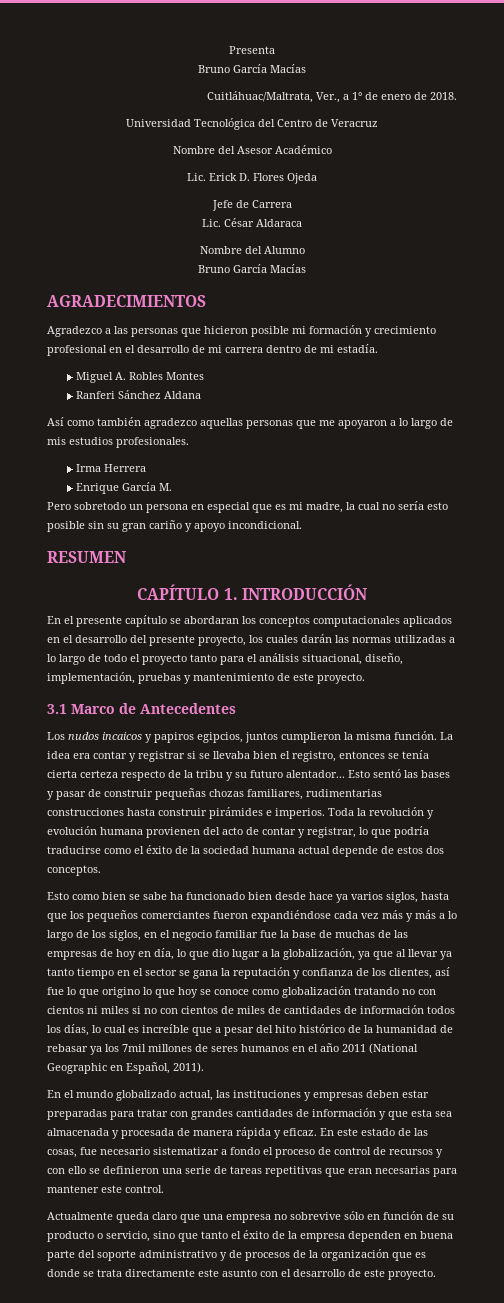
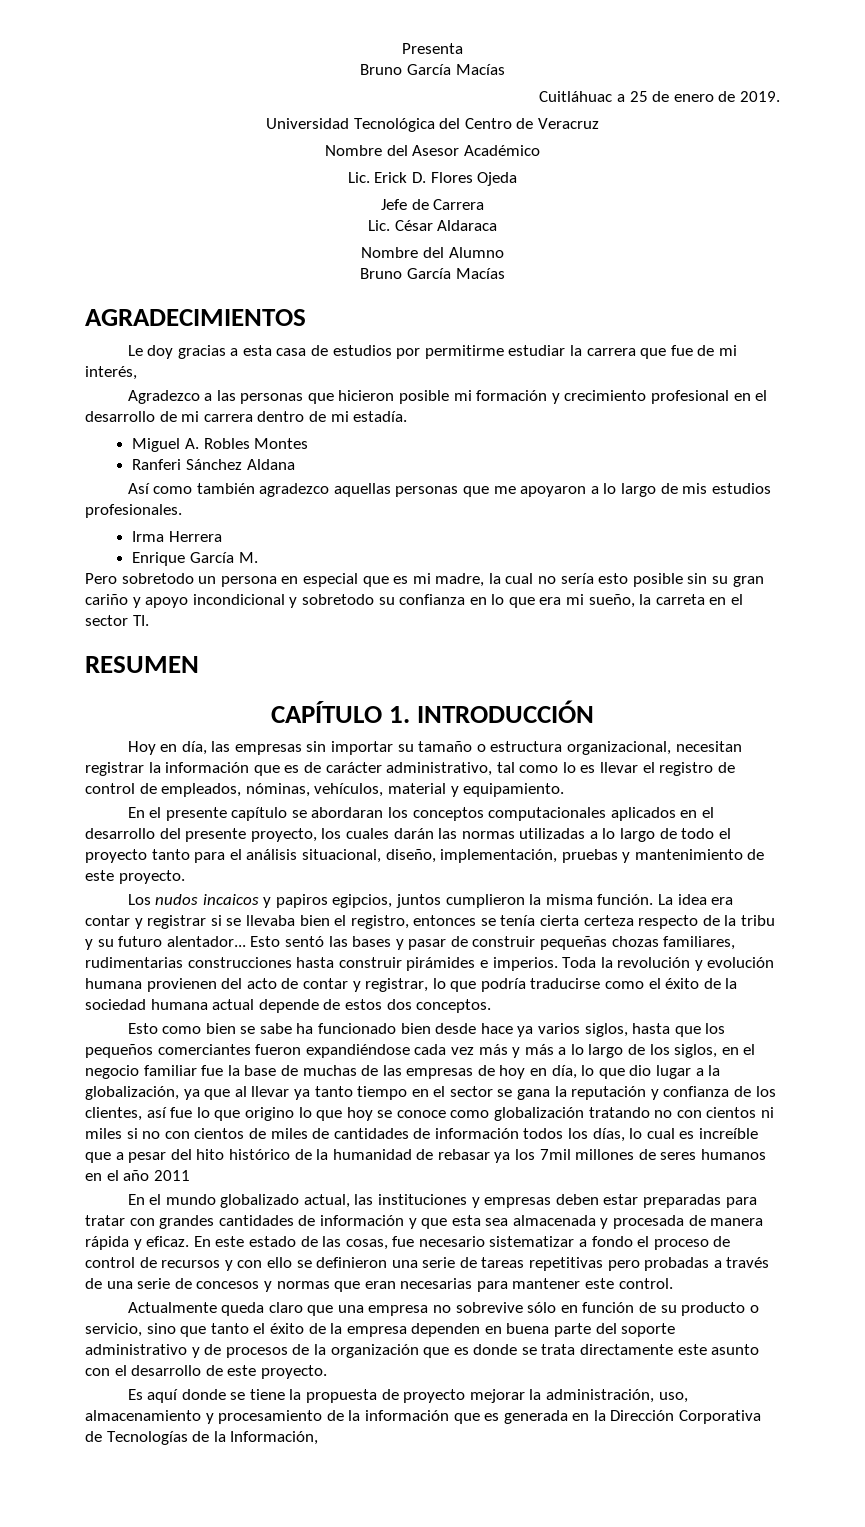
- Cuitláhuac/Maltrata, Ver., a 1° de enero de 2018.
+ Cuitláhuac a 25 de enero de 2019.
+ Le doy gracias a esta casa de estudios por permitirme estudiar la carrera que fue de mi interés,
- Pero sobretodo un persona en especial que es mi madre, la cual no sería esto posible sin su gran cariño y apoyo incondicional.
+ Pero sobretodo un persona en especial que es mi madre, la cual no sería esto posible sin su gran cariño y apoyo incondicional y sobretodo su confianza en lo que era mi sueño, la carreta en el sector TI.
  RESUMEN
  CAPÍTULO 1. INTRODUCCIÓN
+ Hoy en día, las empresas sin importar su tamaño o estructura organizacional, necesitan registrar la información que es de carácter administrativo, tal como lo es llevar el registro de control de empleados, nóminas, vehículos, material y equipamiento.
- 3.1 Marco de Antecedentes
- Esto como bien se sabe ha funcionado bien desde hace ya varios siglos, hasta que los pequeños comerciantes fueron expandiéndose cada vez más y más a lo largo de los siglos, en el negocio familiar fue la base de muchas de las empresas de hoy en día, lo que dio lugar a la globalización, ya que al llevar ya tanto tiempo en el sector se gana la reputación y confianza de los clientes, así fue lo que origino lo que hoy se conoce como globalización tratando no con cientos ni miles si no con cientos de miles de cantidades de información todos los días, lo cual es increíble que a pesar del hito histórico de la humanidad de rebasar ya los 7mil millones de seres humanos en el año 2011 (National Geographic en Español, 2011).
+ Esto como bien se sabe ha funcionado bien desde hace ya varios siglos, hasta que los pequeños comerciantes fueron expandiéndose cada vez más y más a lo largo de los siglos, en el negocio familiar fue la base de muchas de las empresas de hoy en día, lo que dio lugar a la globalización, ya que al llevar ya tanto tiempo en el sector se gana la reputación y confianza de los clientes, así fue lo que origino lo que hoy se conoce como globalización tratando no con cientos ni miles si no con cientos de miles de cantidades de información todos los días, lo cual es increíble que a pesar del hito histórico de la humanidad de rebasar ya los 7mil millones de seres humanos en el año 2011
- En este estado de las cosas, fue necesario sistematizar a fondo el proceso de control de recursos y con ello se definieron una serie de tareas repetitivas que eran necesarias para mantener este control.
+ En este estado de las cosas, fue necesario sistematizar a fondo el proceso de control de recursos y con ello se definieron una serie de tareas repetitivas pero probadas a través de una serie de concesos y normas que eran necesarias para mantener este control.
+ Es aquí donde se tiene la propuesta de proyecto mejorar la administración, uso, almacenamiento y procesamiento de la información que es generada en la Dirección Corporativa de Tecnologías de la Información,

